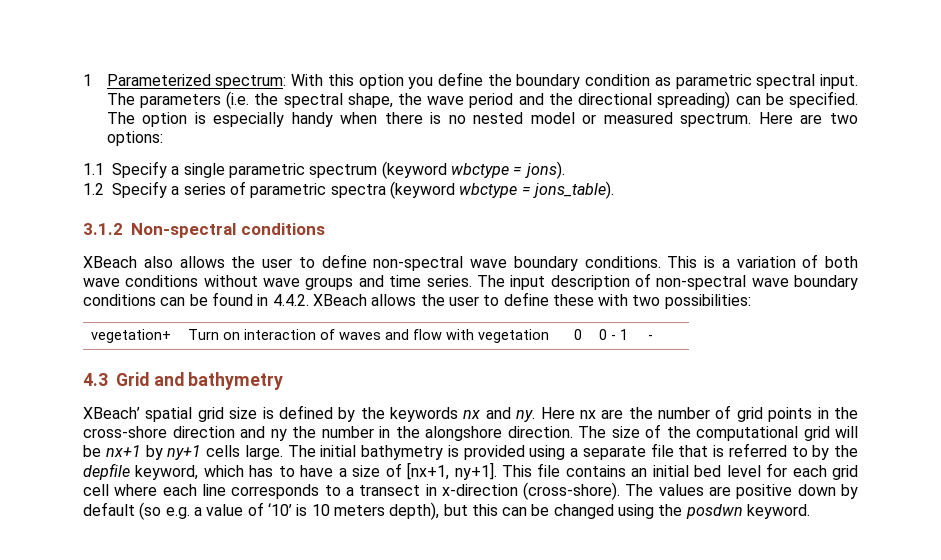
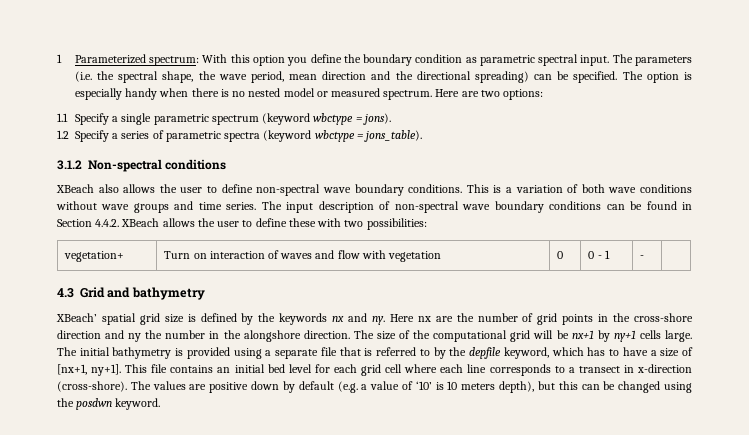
- The parameters (i.e. the spectral shape, the wave period and the directional spreading) can be specified.
+ The parameters (i.e. the spectral shape, the wave period, mean direction and the directional spreading) can be specified.
- The input description of non-spectral wave boundary conditions can be found in 4.4.2. XBeach allows the user to define these with two possibilities:
+ The input description of non-spectral wave boundary conditions can be found in Section 4.4.2. XBeach allows the user to define these with two possibilities:
- The values are positive down by default (so e.g. a value of ‘10’ is 10 meters depth), but this can be changed using the posdwn keyword.
+ The values are positive down by default (e.g. a value of ‘10’ is 10 meters depth), but this can be changed using the posdwn keyword.

